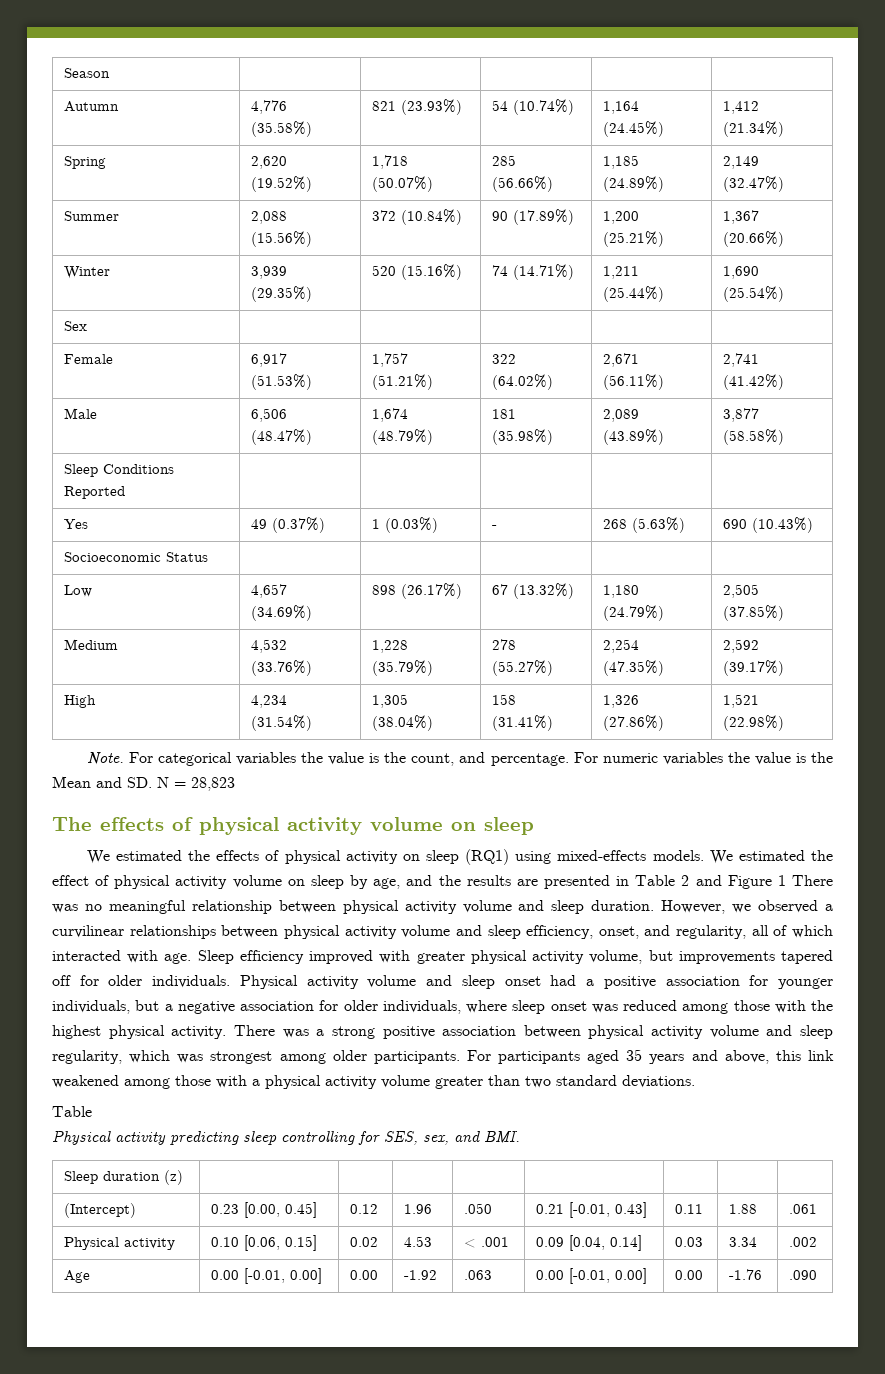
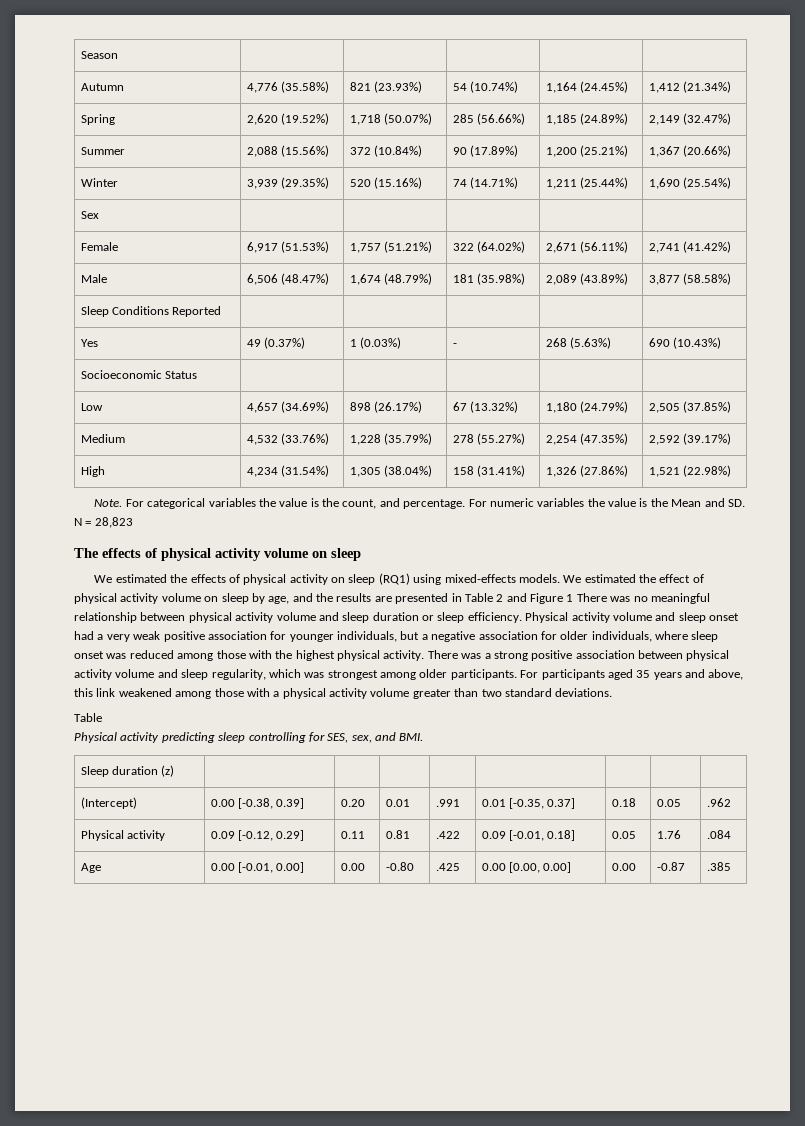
- We estimated the effect of physical activity volume on sleep by age, and the results are presented in Table 2 and Figure 1 There was no meaningful relationship between physical activity volume and sleep duration. However, we observed a curvilinear relationships between physical activity volume and sleep efficiency, onset, and regularity, all of which interacted with age. Sleep efficiency improved with greater physical activity volume, but improvements tapered off for older individuals.
+ We estimated the effect of physical activity volume on sleep by age, and the results are presented in Table 2 and Figure 1 There was no meaningful relationship between physical activity volume and sleep duration or sleep efficiency.
- Physical activity volume and sleep onset had a positive association for younger individuals, but a negative association for older individuals, where sleep onset was reduced among those with the highest physical activity.
+ Physical activity volume and sleep onset had a very weak positive association for younger individuals, but a negative association for older individuals, where sleep onset was reduced among those with the highest physical activity.
- (Intercept) | 0.23 [0.00, 0.45] | 0.12 | 1.96 | .050 | 0.21 [-0.01, 0.43] | 0.11 | 1.88 | .061
- Physical activity | 0.10 [0.06, 0.15] | 0.02 | 4.53 | < .001 | 0.09 [0.04, 0.14] | 0.03 | 3.34 | .002
+ (Intercept) | 0.00 [-0.38, 0.39] | 0.20 | 0.01 | .991 | 0.01 [-0.35, 0.37] | 0.18 | 0.05 | .962
+ Physical activity | 0.09 [-0.12, 0.29] | 0.11 | 0.81 | .422 | 0.09 [-0.01, 0.18] | 0.05 | 1.76 | .084
- Age | 0.00 [-0.01, 0.00] | 0.00 | -1.92 | .063 | 0.00 [-0.01, 0.00] | 0.00 | -1.76 | .090
+ Age | 0.00 [-0.01, 0.00] | 0.00 | -0.80 | .425 | 0.00 [0.00, 0.00] | 0.00 | -0.87 | .385

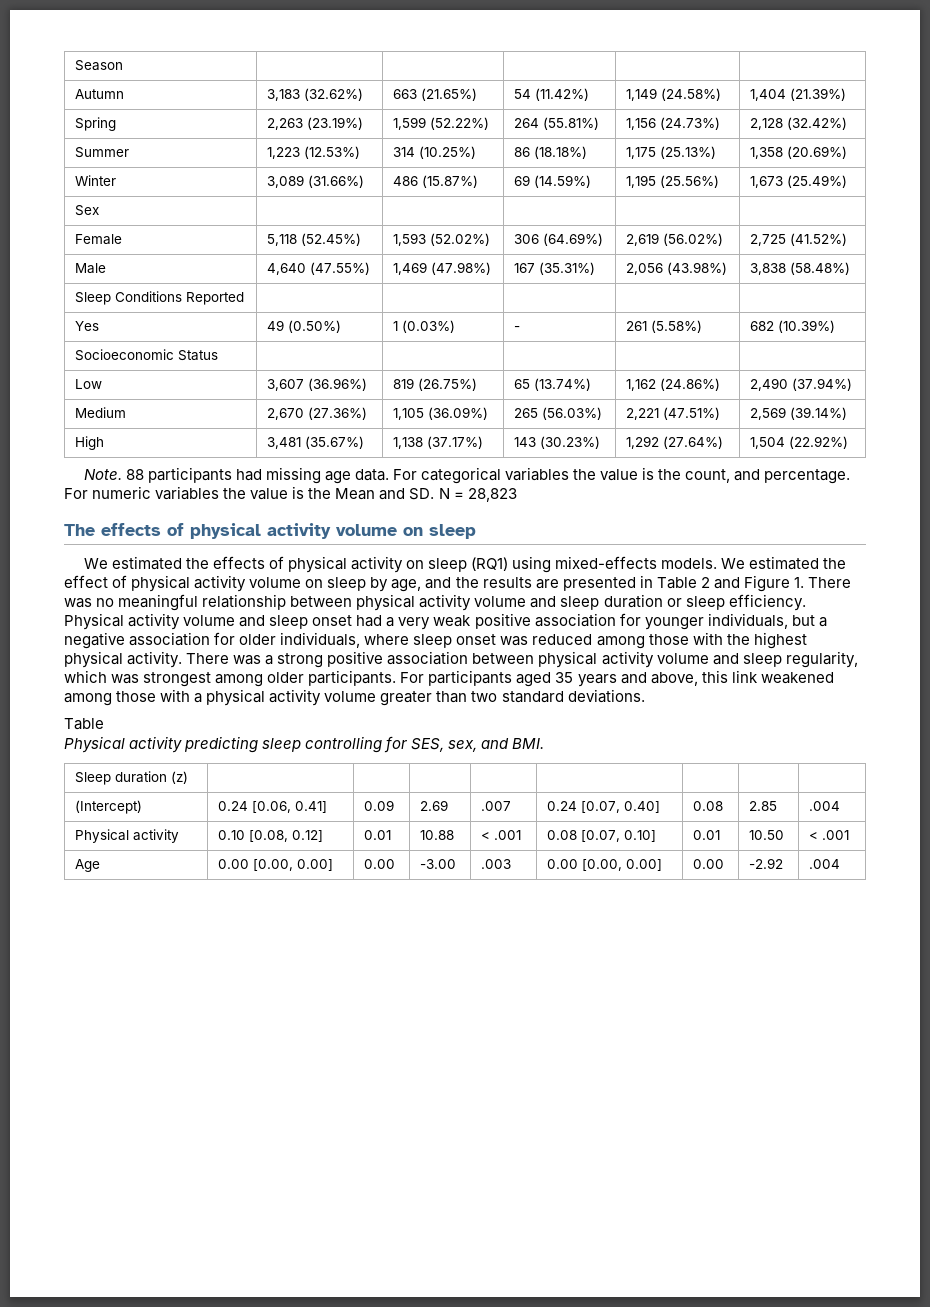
- Autumn | 4,776 (35.58%) | 821 (23.93%) | 54 (10.74%) | 1,164 (24.45%) | 1,412 (21.34%)
- Spring | 2,620 (19.52%) | 1,718 (50.07%) | 285 (56.66%) | 1,185 (24.89%) | 2,149 (32.47%)
- Summer | 2,088 (15.56%) | 372 (10.84%) | 90 (17.89%) | 1,200 (25.21%) | 1,367 (20.66%)
- Winter | 3,939 (29.35%) | 520 (15.16%) | 74 (14.71%) | 1,211 (25.44%) | 1,690 (25.54%)
+ Autumn | 3,183 (32.62%) | 663 (21.65%) | 54 (11.42%) | 1,149 (24.58%) | 1,404 (21.39%)
+ Spring | 2,263 (23.19%) | 1,599 (52.22%) | 264 (55.81%) | 1,156 (24.73%) | 2,128 (32.42%)
+ Summer | 1,223 (12.53%) | 314 (10.25%) | 86 (18.18%) | 1,175 (25.13%) | 1,358 (20.69%)
+ Winter | 3,089 (31.66%) | 486 (15.87%) | 69 (14.59%) | 1,195 (25.56%) | 1,673 (25.49%)
  Sex | | | | |
- Female | 6,917 (51.53%) | 1,757 (51.21%) | 322 (64.02%) | 2,671 (56.11%) | 2,741 (41.42%)
- Male | 6,506 (48.47%) | 1,674 (48.79%) | 181 (35.98%) | 2,089 (43.89%) | 3,877 (58.58%)
+ Female | 5,118 (52.45%) | 1,593 (52.02%) | 306 (64.69%) | 2,619 (56.02%) | 2,725 (41.52%)
+ Male | 4,640 (47.55%) | 1,469 (47.98%) | 167 (35.31%) | 2,056 (43.98%) | 3,838 (58.48%)
- Yes | 49 (0.37%) | 1 (0.03%) | - | 268 (5.63%) | 690 (10.43%)
+ Yes | 49 (0.50%) | 1 (0.03%) | - | 261 (5.58%) | 682 (10.39%)
- Low | 4,657 (34.69%) | 898 (26.17%) | 67 (13.32%) | 1,180 (24.79%) | 2,505 (37.85%)
- Medium | 4,532 (33.76%) | 1,228 (35.79%) | 278 (55.27%) | 2,254 (47.35%) | 2,592 (39.17%)
- High | 4,234 (31.54%) | 1,305 (38.04%) | 158 (31.41%) | 1,326 (27.86%) | 1,521 (22.98%)
- Note.
+ Low | 3,607 (36.96%) | 819 (26.75%) | 65 (13.74%) | 1,162 (24.86%) | 2,490 (37.94%)
+ Medium | 2,670 (27.36%) | 1,105 (36.09%) | 265 (56.03%) | 2,221 (47.51%) | 2,569 (39.14%)
+ High | 3,481 (35.67%) | 1,138 (37.17%) | 143 (30.23%) | 1,292 (27.64%) | 1,504 (22.92%)
+ Note. 88 participants had missing age data.
- We estimated the effect of physical activity volume on sleep by age, and the results are presented in Table 2 and Figure 1 There was no meaningful relationship between physical activity volume and sleep duration or sleep efficiency.
+ We estimated the effect of physical activity volume on sleep by age, and the results are presented in Table 2 and Figure 1. There was no meaningful relationship between physical activity volume and sleep duration or sleep efficiency.
- (Intercept) | 0.00 [-0.38, 0.39] | 0.20 | 0.01 | .991 | 0.01 [-0.35, 0.37] | 0.18 | 0.05 | .962
- Physical activity | 0.09 [-0.12, 0.29] | 0.11 | 0.81 | .422 | 0.09 [-0.01, 0.18] | 0.05 | 1.76 | .084
- Age | 0.00 [-0.01, 0.00] | 0.00 | -0.80 | .425 | 0.00 [0.00, 0.00] | 0.00 | -0.87 | .385
+ (Intercept) | 0.24 [0.06, 0.41] | 0.09 | 2.69 | .007 | 0.24 [0.07, 0.40] | 0.08 | 2.85 | .004
+ Physical activity | 0.10 [0.08, 0.12] | 0.01 | 10.88 | < .001 | 0.08 [0.07, 0.10] | 0.01 | 10.50 | < .001
+ Age | 0.00 [0.00, 0.00] | 0.00 | -3.00 | .003 | 0.00 [0.00, 0.00] | 0.00 | -2.92 | .004

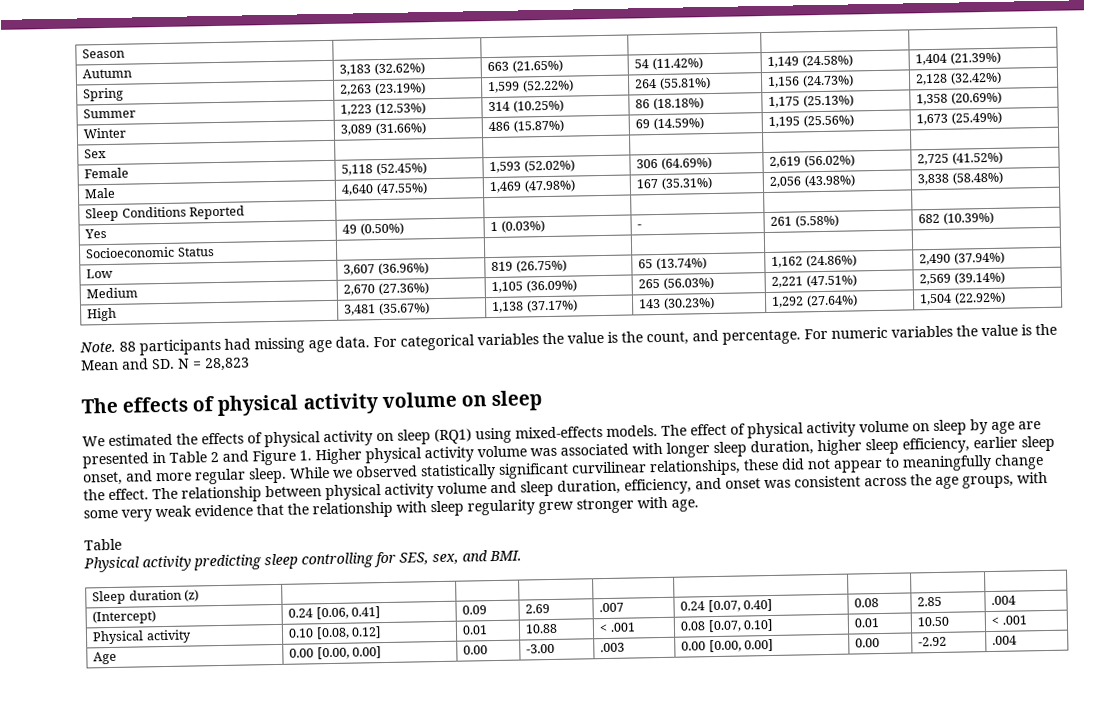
- We estimated the effect of physical activity volume on sleep by age, and the results are presented in Table 2 and Figure 1. There was no meaningful relationship between physical activity volume and sleep duration or sleep efficiency. Physical activity volume and sleep onset had a very weak positive association for younger individuals, but a negative association for older individuals, where sleep onset was reduced among those with the highest physical activity. There was a strong positive association between physical activity volume and sleep regularity, which was strongest among older participants. For participants aged 35 years and above, this link weakened among those with a physical activity volume greater than two standard deviations.
+ The effect of physical activity volume on sleep by age are presented in Table 2 and Figure 1. Higher physical activity volume was associated with longer sleep duration, higher sleep efficiency, earlier sleep onset, and more regular sleep. While we observed statistically significant curvilinear relationships, these did not appear to meaningfully change the effect. The relationship between physical activity volume and sleep duration, efficiency, and onset was consistent across the age groups, with some very weak evidence that the relationship with sleep regularity grew stronger with age.

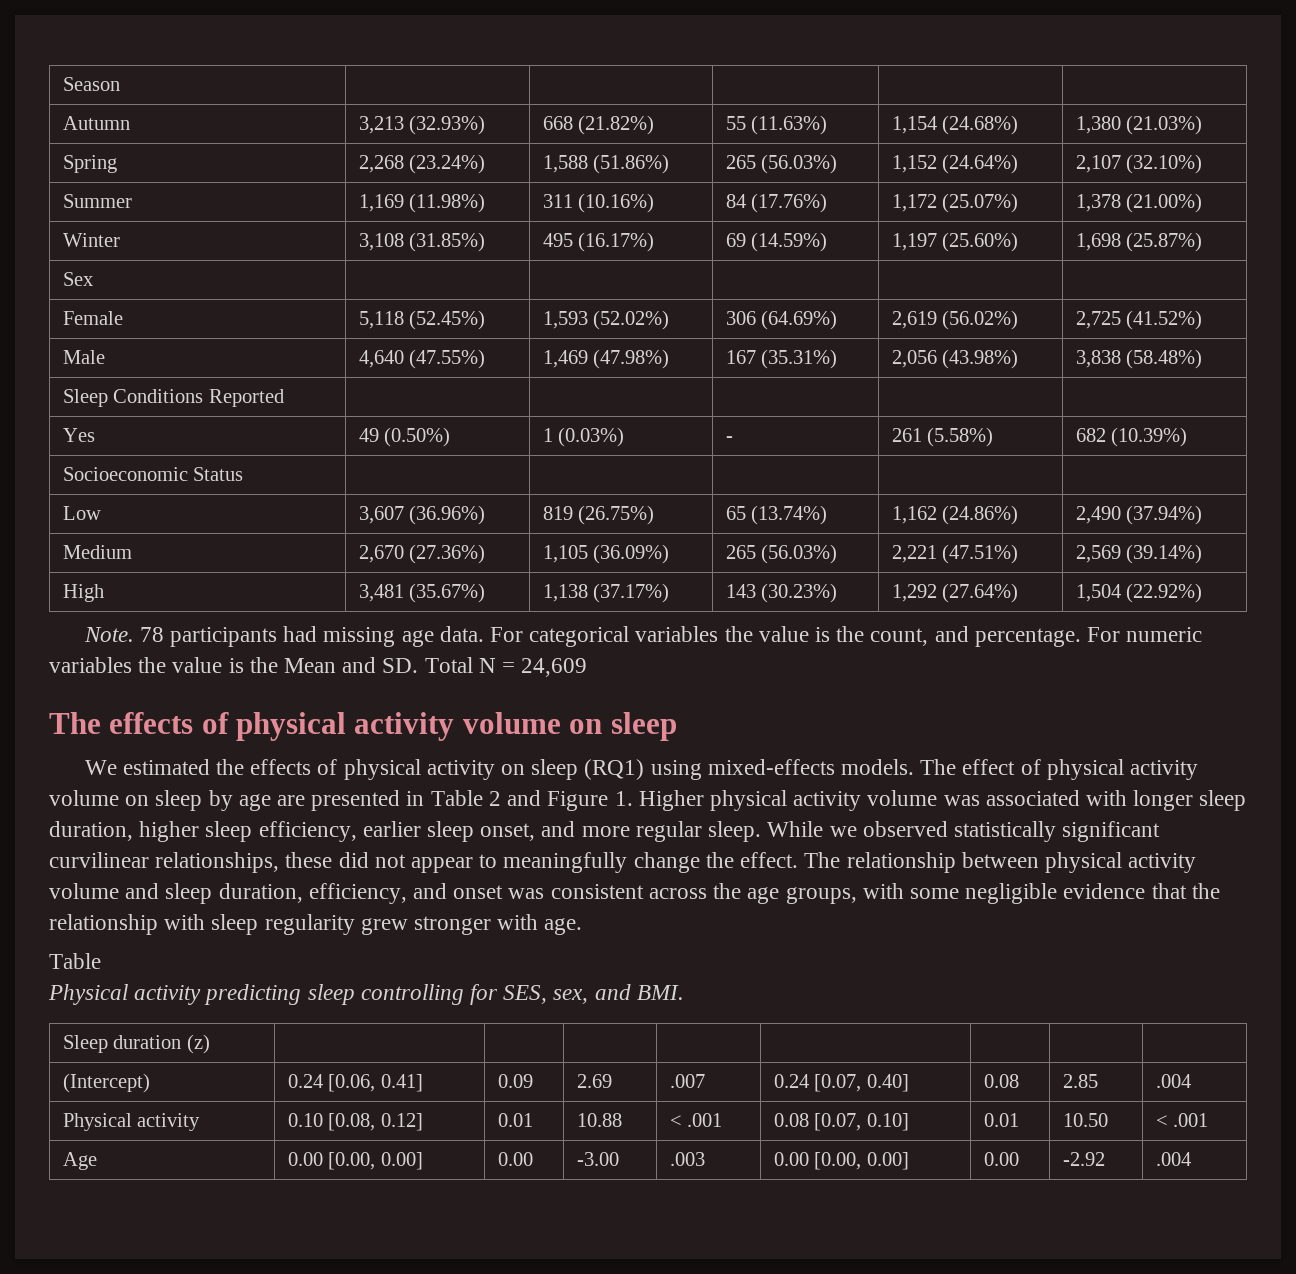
- Autumn | 3,183 (32.62%) | 663 (21.65%) | 54 (11.42%) | 1,149 (24.58%) | 1,404 (21.39%)
- Spring | 2,263 (23.19%) | 1,599 (52.22%) | 264 (55.81%) | 1,156 (24.73%) | 2,128 (32.42%)
- Summer | 1,223 (12.53%) | 314 (10.25%) | 86 (18.18%) | 1,175 (25.13%) | 1,358 (20.69%)
- Winter | 3,089 (31.66%) | 486 (15.87%) | 69 (14.59%) | 1,195 (25.56%) | 1,673 (25.49%)
+ Autumn | 3,213 (32.93%) | 668 (21.82%) | 55 (11.63%) | 1,154 (24.68%) | 1,380 (21.03%)
+ Spring | 2,268 (23.24%) | 1,588 (51.86%) | 265 (56.03%) | 1,152 (24.64%) | 2,107 (32.10%)
+ Summer | 1,169 (11.98%) | 311 (10.16%) | 84 (17.76%) | 1,172 (25.07%) | 1,378 (21.00%)
+ Winter | 3,108 (31.85%) | 495 (16.17%) | 69 (14.59%) | 1,197 (25.60%) | 1,698 (25.87%)
- 88 participants had missing age data.
+ 78 participants had missing age data.
- For numeric variables the value is the Mean and SD. N = 28,823
+ For numeric variables the value is the Mean and SD. Total N = 24,609
- The relationship between physical activity volume and sleep duration, efficiency, and onset was consistent across the age groups, with some very weak evidence that the relationship with sleep regularity grew stronger with age.
+ The relationship between physical activity volume and sleep duration, efficiency, and onset was consistent across the age groups, with some negligible evidence that the relationship with sleep regularity grew stronger with age.

